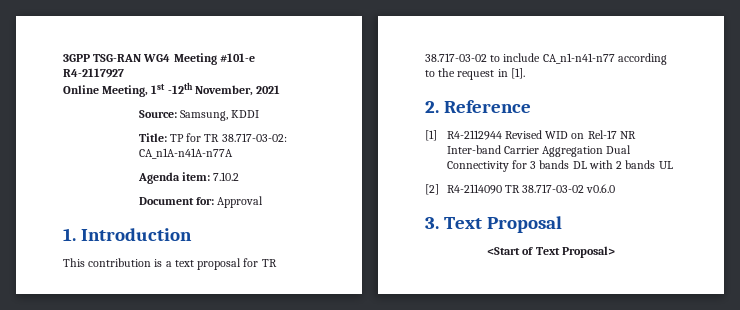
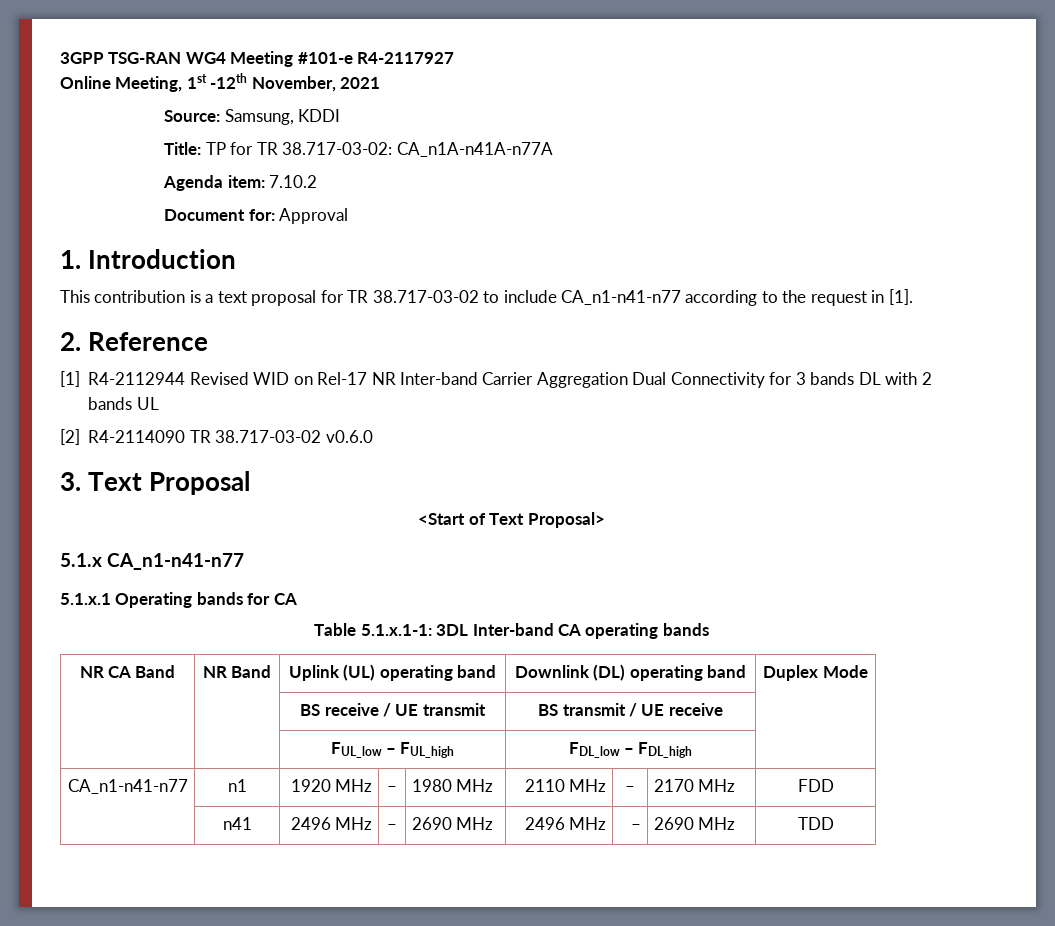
+ 5.1.x CA_n1-n41-n77
+ 5.1.x.1 Operating bands for CA
+ Table 5.1.x.1-1: 3DL Inter-band CA operating bands
+ NR CA Band | NR Band | Uplink (UL) operating band | Downlink (DL) operating band | Duplex Mode
+ | | BS receive / UE transmit | BS transmit / UE receive |
+ | | FUL_low – FUL_high | FDL_low – FDL_high |
+ CA_n1-n41-n77 | n1 | 1920 MHz | – | 1980 MHz | 2110 MHz | – | 2170 MHz | FDD
+ | n41 | 2496 MHz | – | 2690 MHz | 2496 MHz | – | 2690 MHz | TDD

